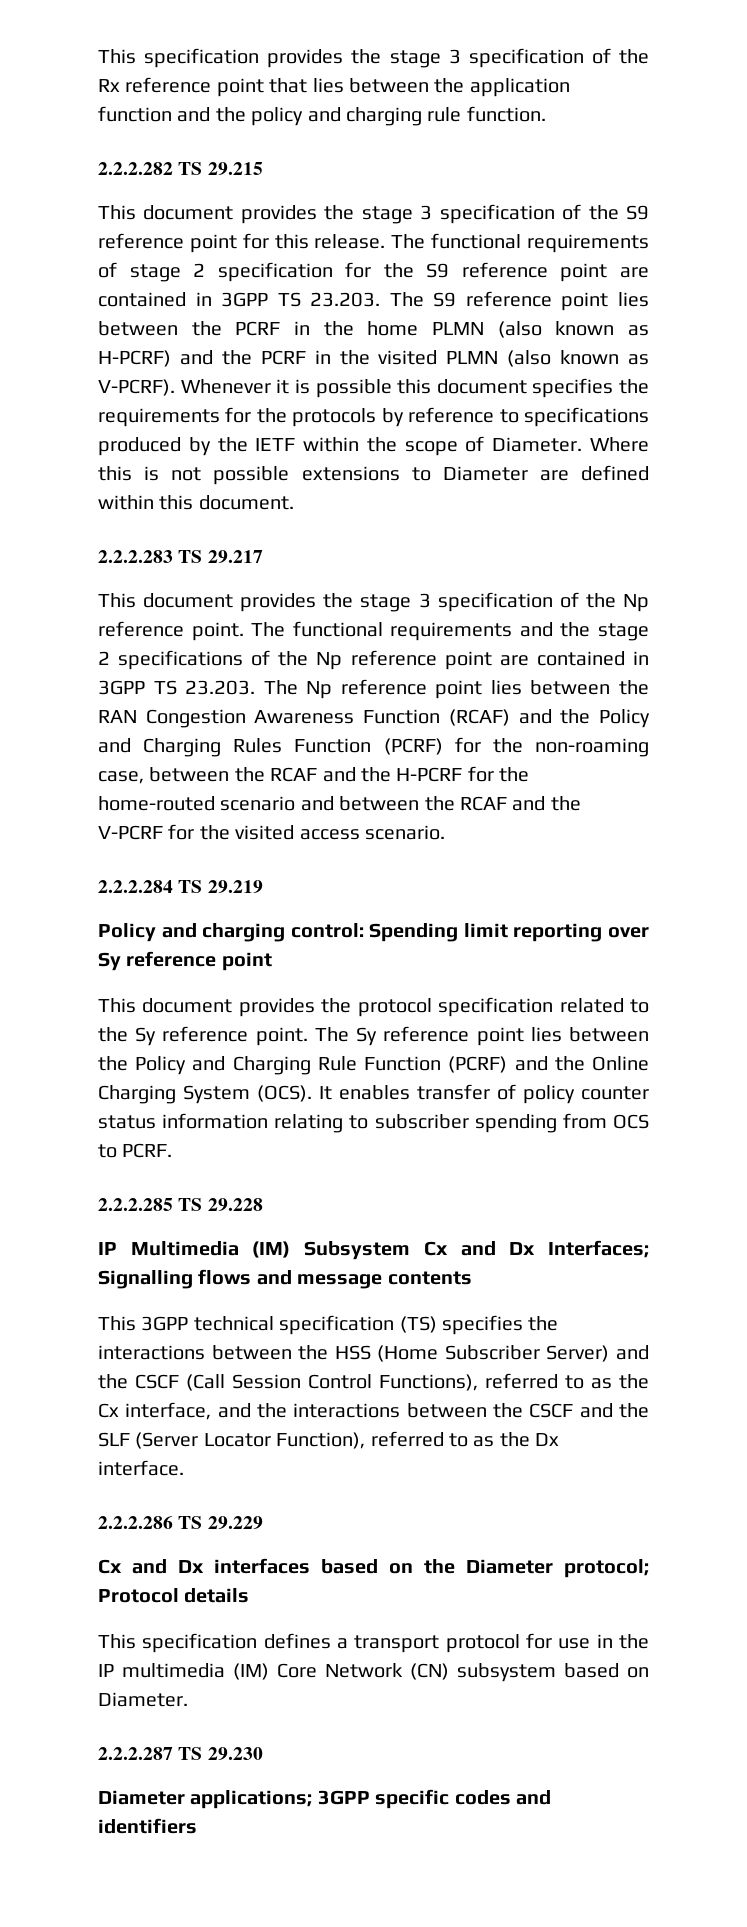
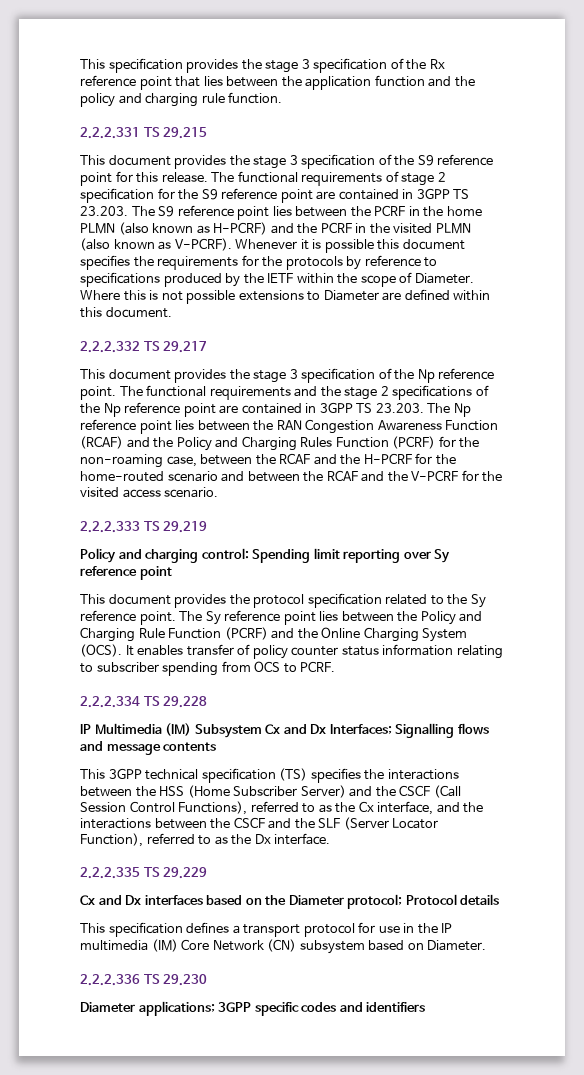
- 2.2.2.282 TS 29.215
+ 2.2.2.331 TS 29.215
- 2.2.2.283 TS 29.217
+ 2.2.2.332 TS 29.217
- 2.2.2.284 TS 29.219
+ 2.2.2.333 TS 29.219
- 2.2.2.285 TS 29.228
+ 2.2.2.334 TS 29.228
- 2.2.2.286 TS 29.229
+ 2.2.2.335 TS 29.229
- 2.2.2.287 TS 29.230
+ 2.2.2.336 TS 29.230

